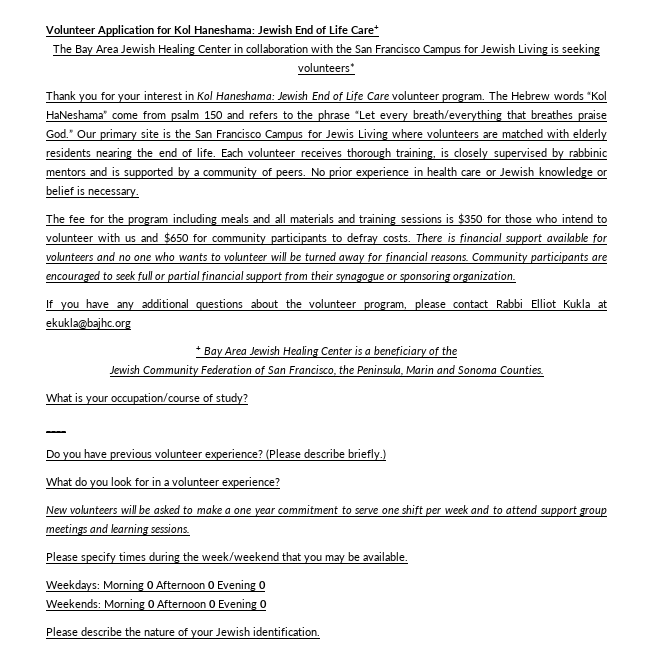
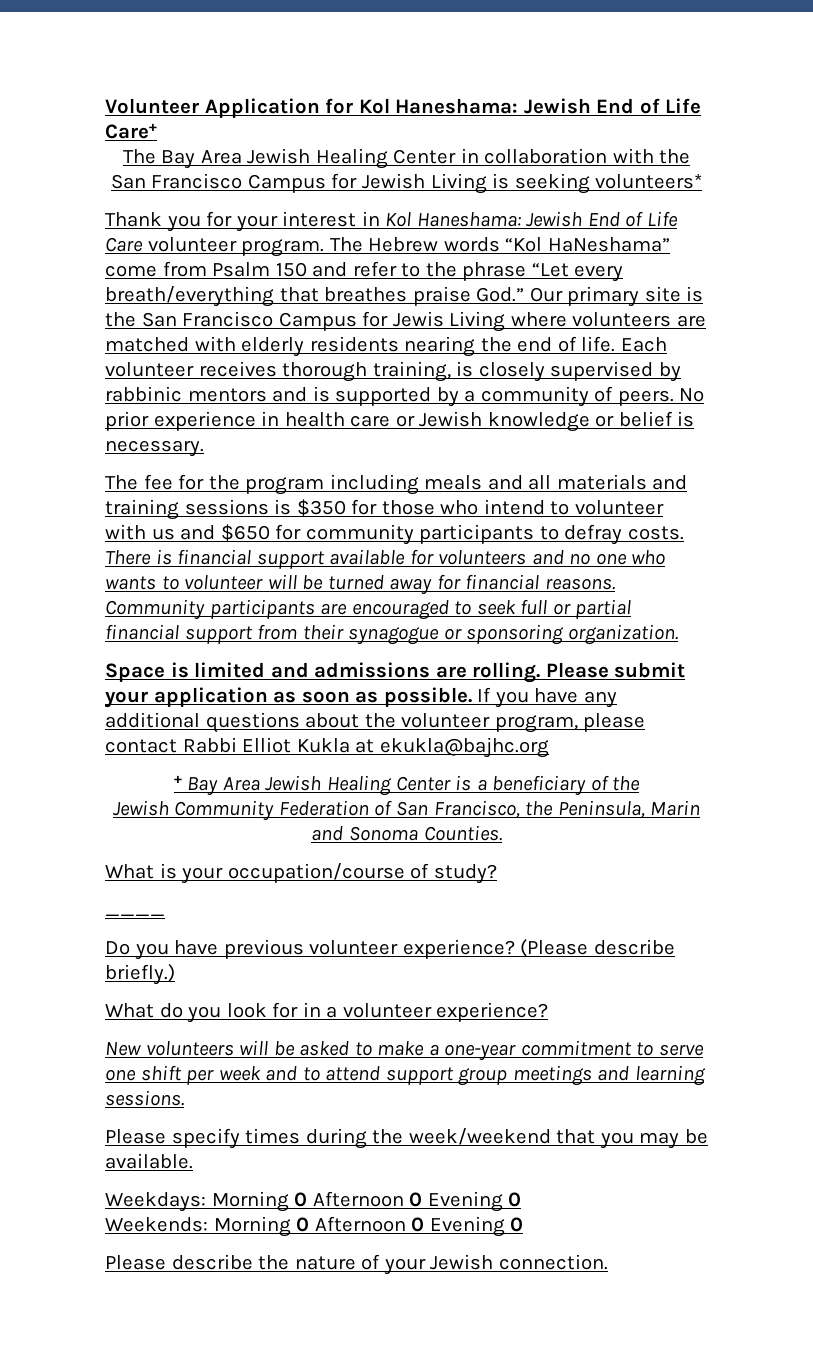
- The Hebrew words “Kol HaNeshama” come from psalm 150 and refers to the phrase “Let every breath/everything that breathes praise God.” Our primary site is the San Francisco Campus for Jewis Living where volunteers are matched with elderly residents nearing the end of life.
+ The Hebrew words “Kol HaNeshama” come from Psalm 150 and refer to the phrase “Let every breath/everything that breathes praise God.” Our primary site is the San Francisco Campus for Jewis Living where volunteers are matched with elderly residents nearing the end of life.
+ Space is limited and admissions are rolling. Please submit your application as soon as possible.
- New volunteers will be asked to make a one year commitment to serve one shift per week and to attend support group meetings and learning sessions.
+ New volunteers will be asked to make a one-year commitment to serve one shift per week and to attend support group meetings and learning sessions.
- Please describe the nature of your Jewish identification.
+ Please describe the nature of your Jewish connection.

